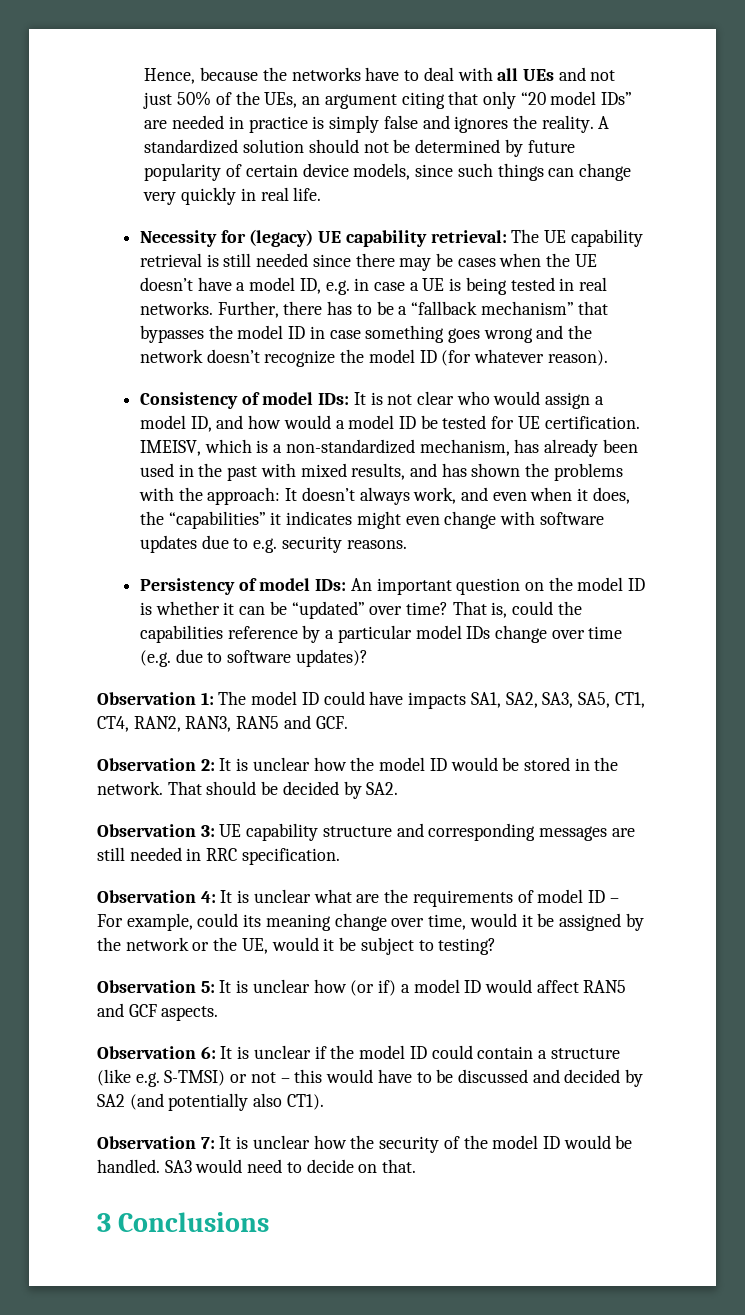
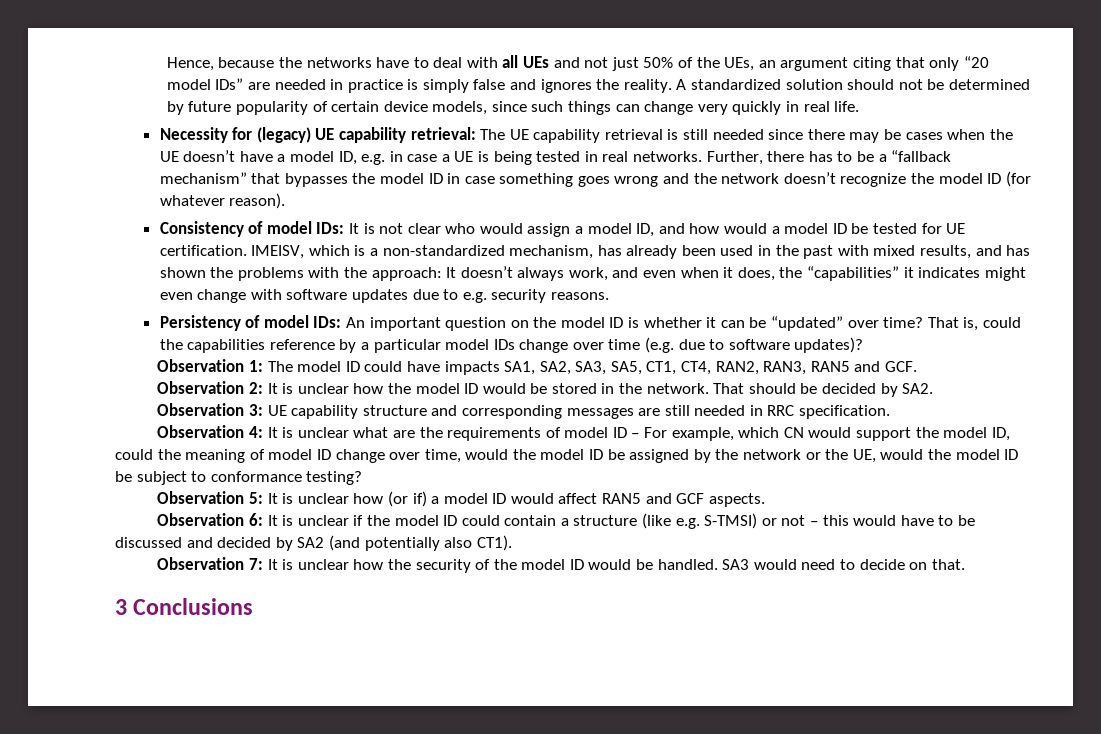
- Observation 4: It is unclear what are the requirements of model ID – For example, could its meaning change over time, would it be assigned by the network or the UE, would it be subject to testing?
+ Observation 4: It is unclear what are the requirements of model ID – For example, which CN would support the model ID, could the meaning of model ID change over time, would the model ID be assigned by the network or the UE, would the model ID be subject to conformance testing?

